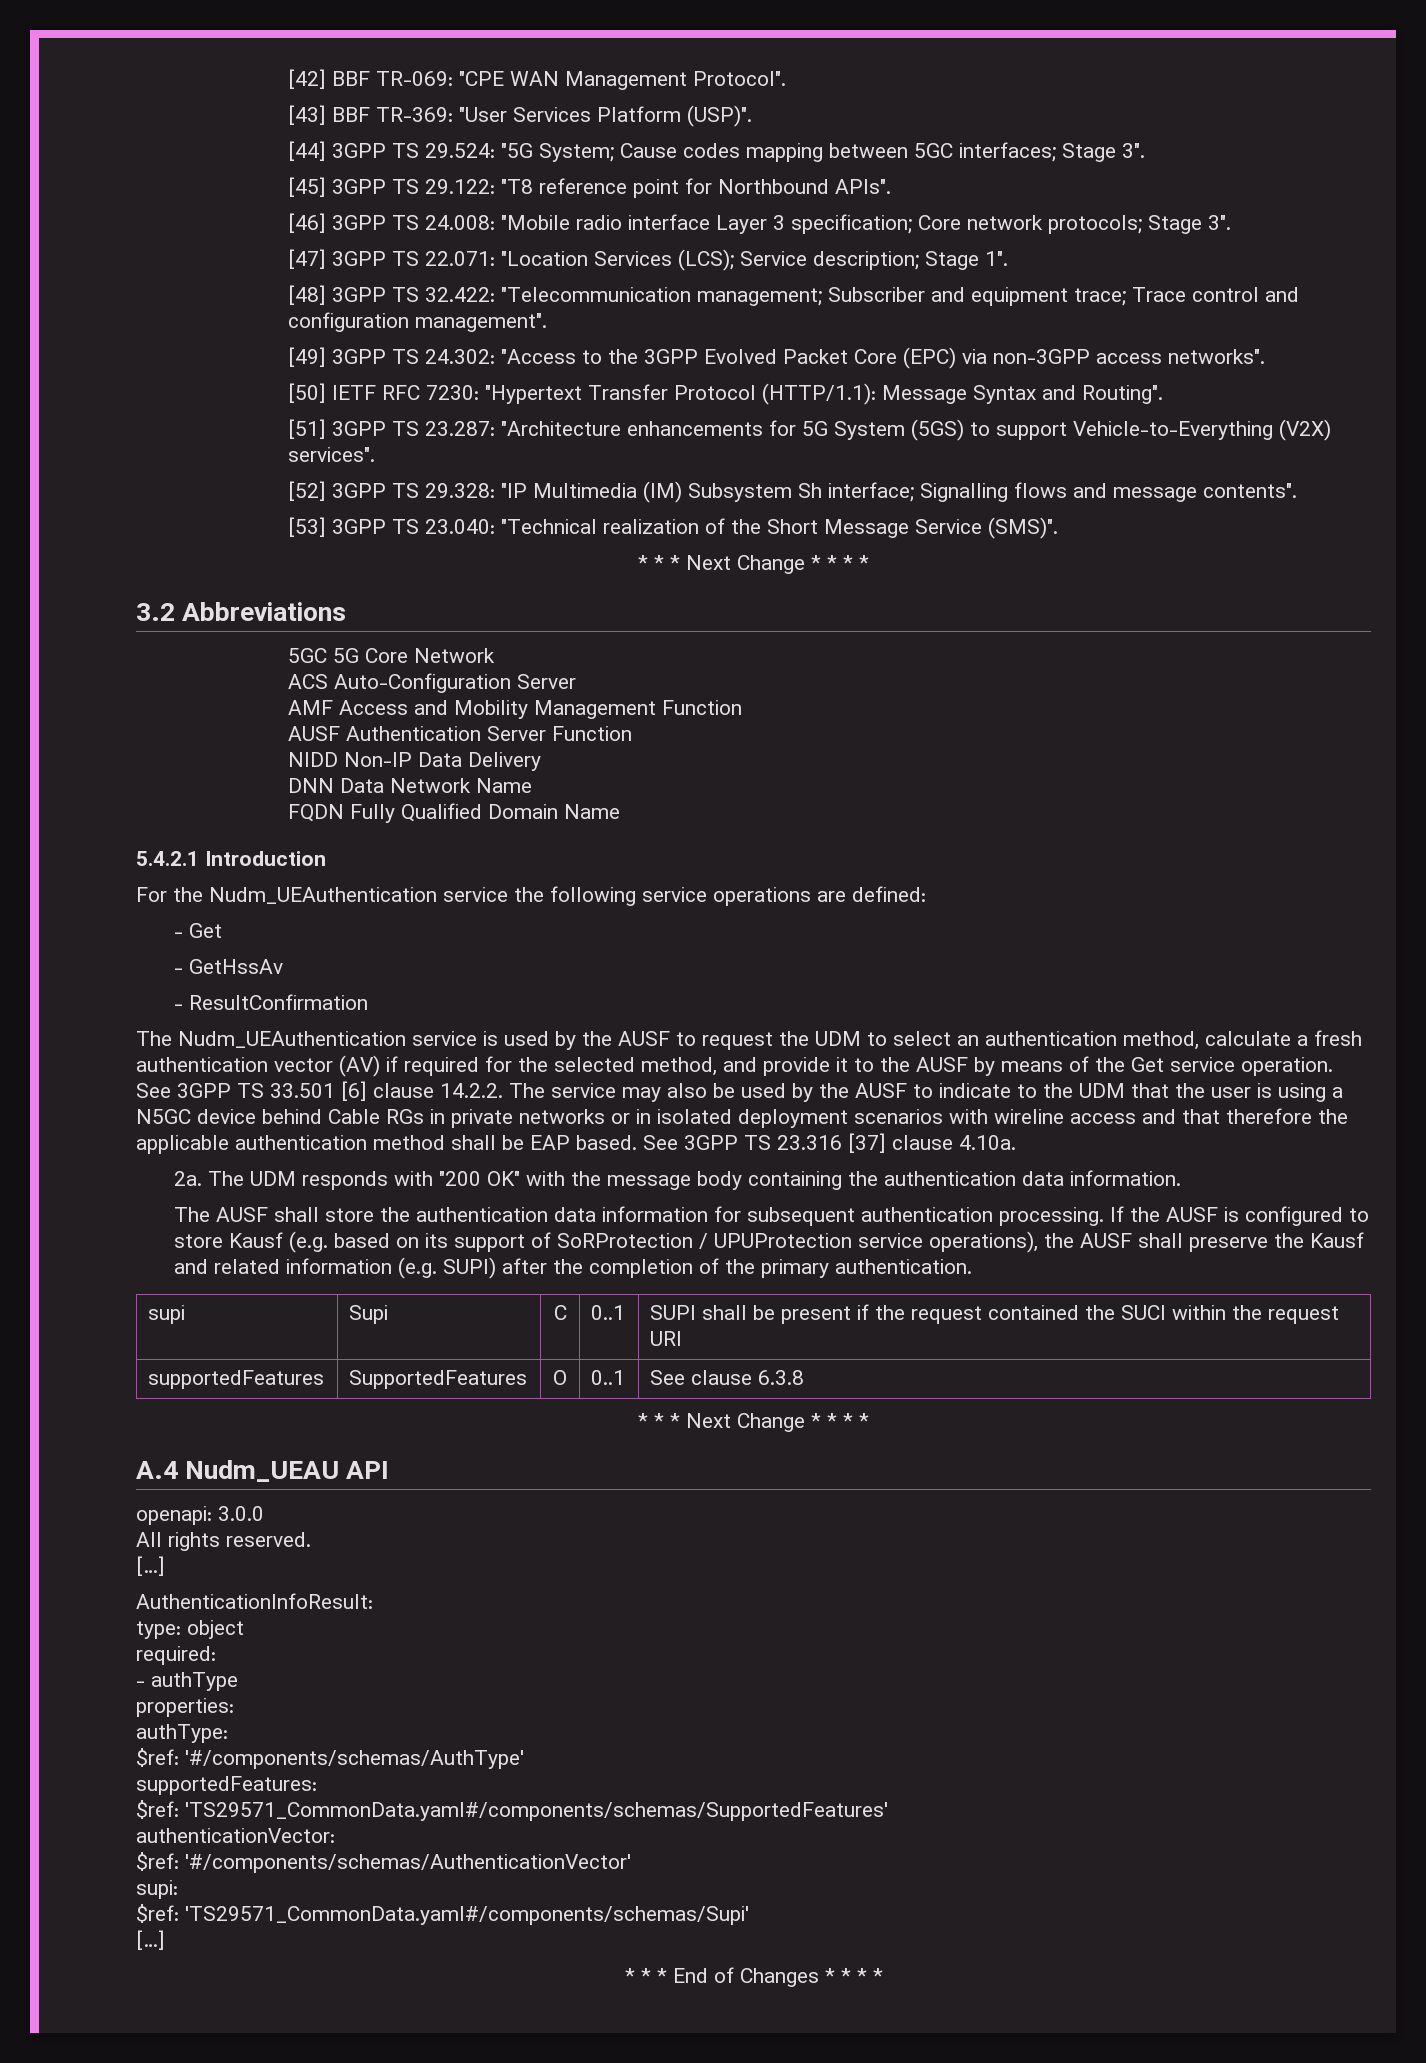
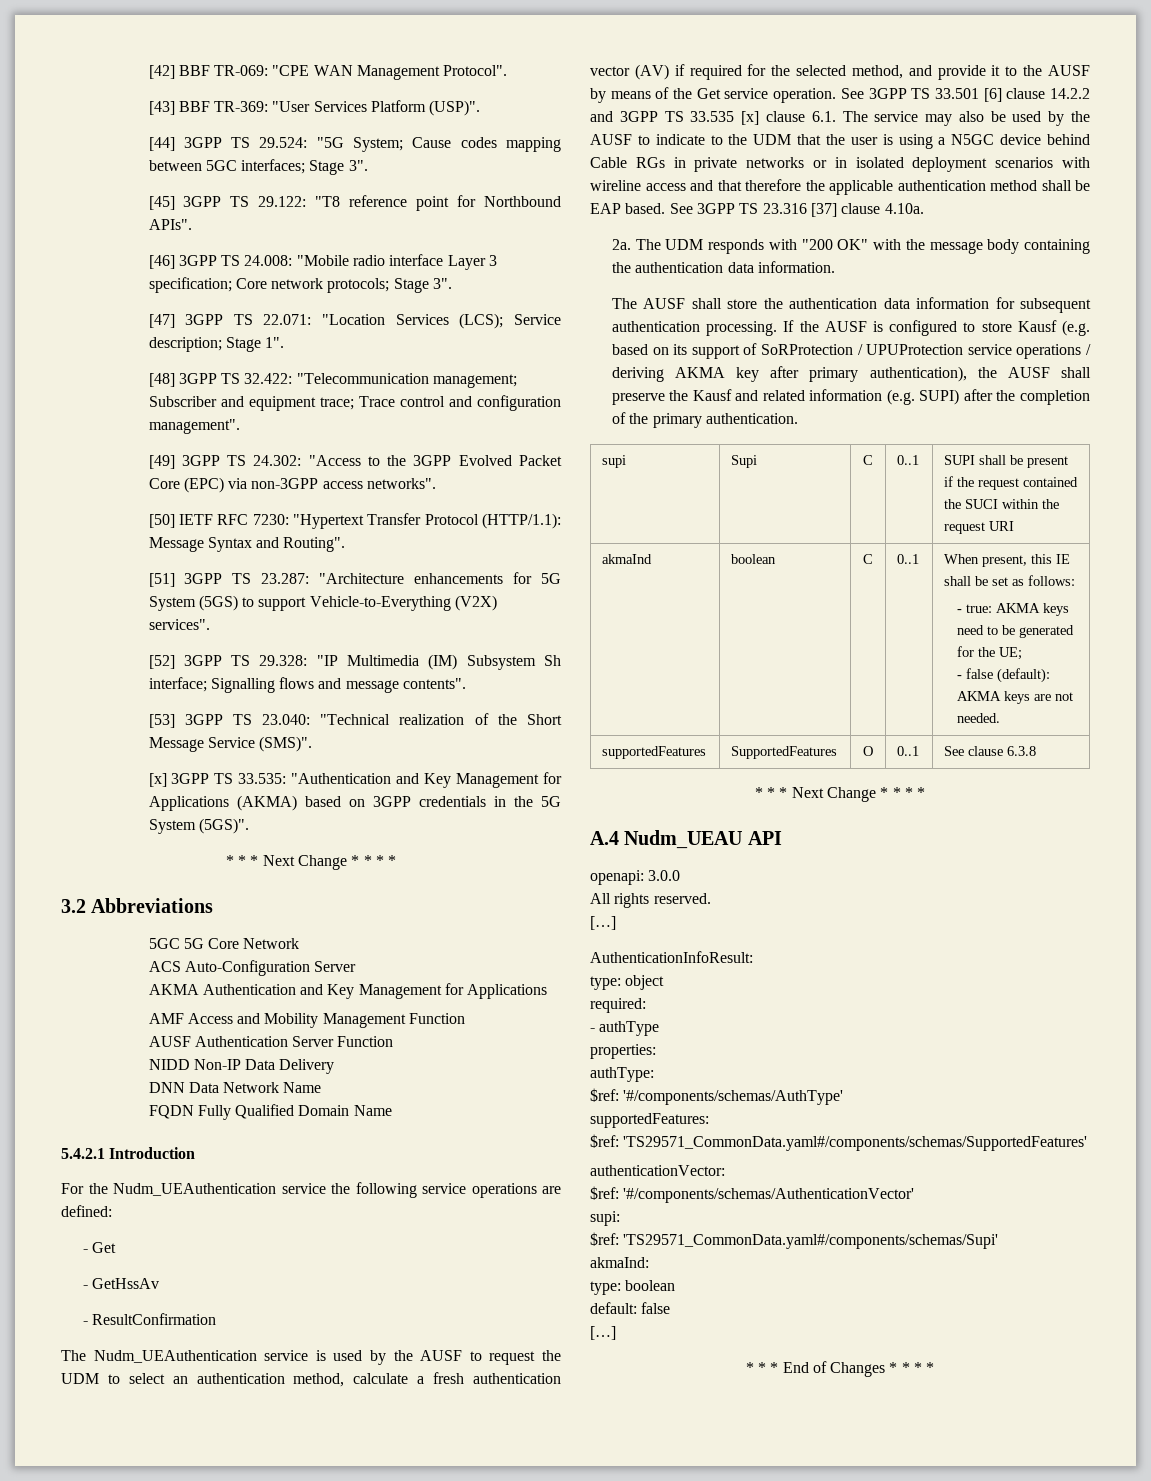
+ [x] 3GPP TS 33.535: "Authentication and Key Management for Applications (AKMA) based on 3GPP credentials in the 5G System (5GS)".
+ AKMA Authentication and Key Management for Applications
- See 3GPP TS 33.501 [6] clause 14.2.2. The service may also be used by the AUSF to indicate to the UDM that the user is using a N5GC device behind Cable RGs in private networks or in isolated deployment scenarios with wireline access and that therefore the applicable authentication method shall be EAP based.
+ See 3GPP TS 33.501 [6] clause 14.2.2 and 3GPP TS 33.535 [x] clause 6.1. The service may also be used by the AUSF to indicate to the UDM that the user is using a N5GC device behind Cable RGs in private networks or in isolated deployment scenarios with wireline access and that therefore the applicable authentication method shall be EAP based.
- If the AUSF is configured to store Kausf (e.g. based on its support of SoRProtection / UPUProtection service operations), the AUSF shall preserve the Kausf and related information (e.g. SUPI) after the completion of the primary authentication.
+ If the AUSF is configured to store Kausf (e.g. based on its support of SoRProtection / UPUProtection service operations / deriving AKMA key after primary authentication), the AUSF shall preserve the Kausf and related information (e.g. SUPI) after the completion of the primary authentication.
+ akmaInd | boolean | C | 0..1 | When present, this IE shall be set as follows:
+ - true: AKMA keys need to be generated for the UE;
+ - false (default): AKMA keys are not needed.
+ akmaInd:
+ type: boolean
+ default: false

